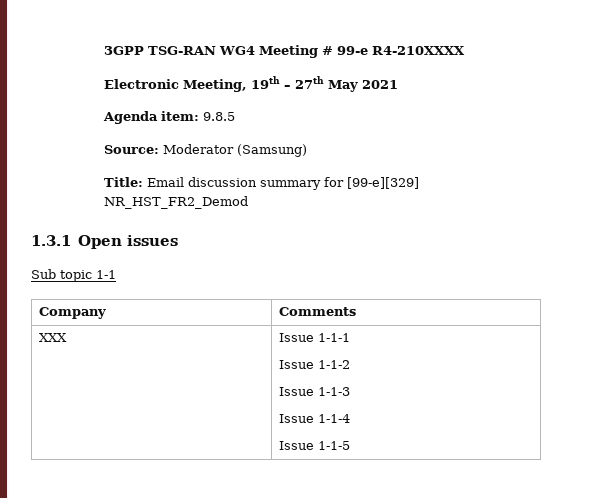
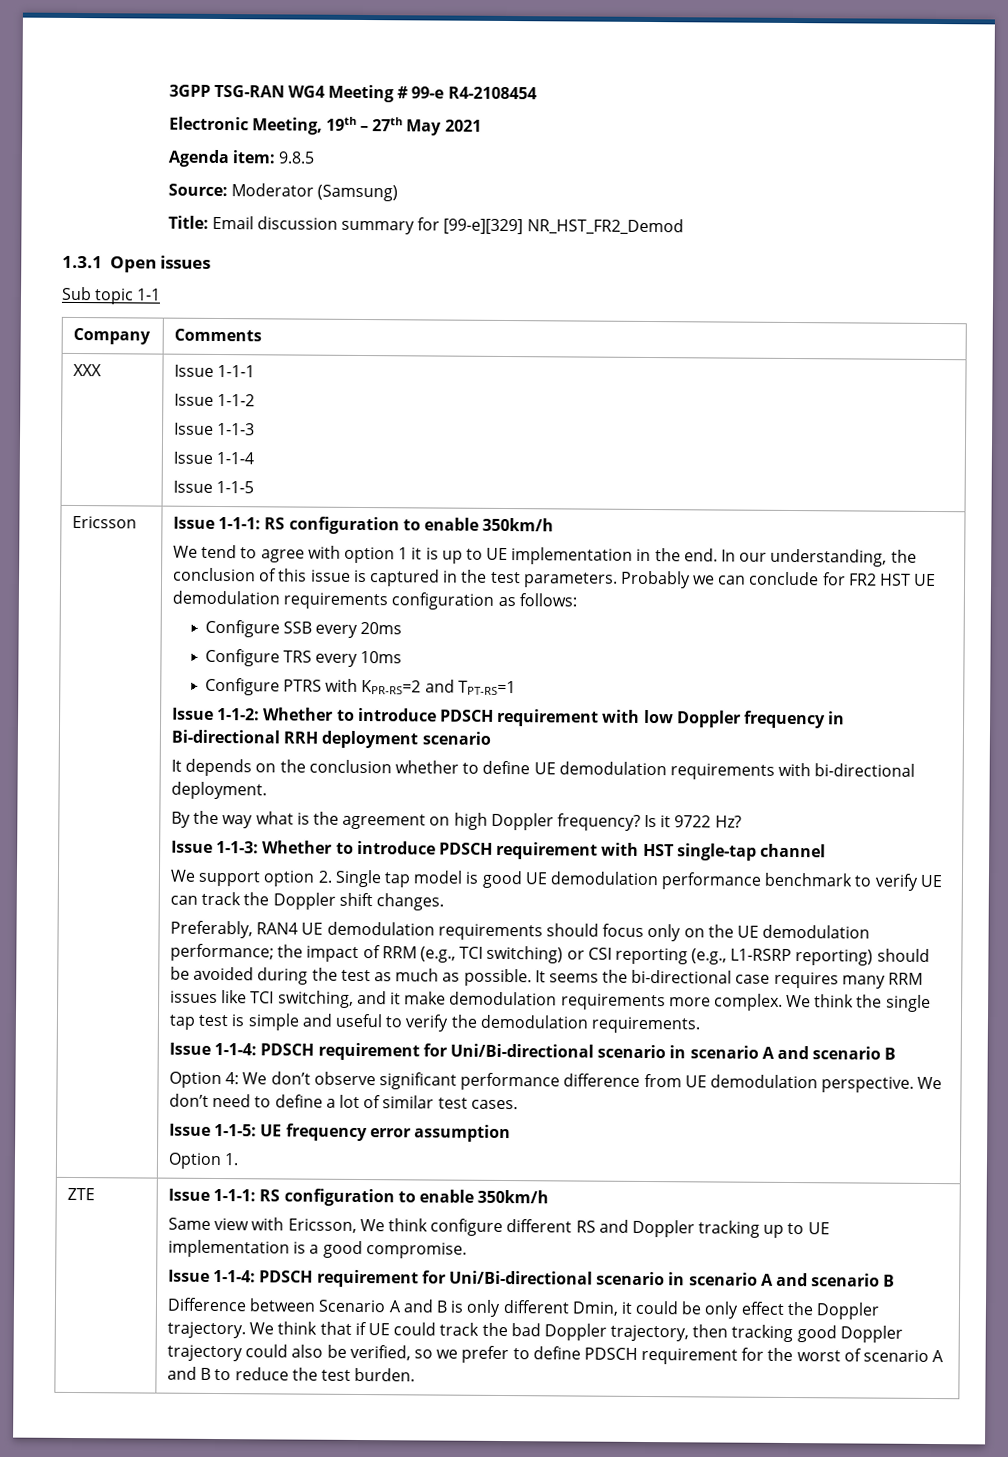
- 3GPP TSG-RAN WG4 Meeting # 99-e R4-210XXXX
+ 3GPP TSG-RAN WG4 Meeting # 99-e R4-2108454
+ Ericsson | Issue 1-1-1: RS configuration to enable 350km/h
+ We tend to agree with option 1 it is up to UE implementation in the end. In our understanding, the conclusion of this issue is captured in the test parameters. Probably we can conclude for FR2 HST UE demodulation requirements configuration as follows:
+ Configure SSB every 20ms
+ Configure TRS every 10ms
+ Configure PTRS with KPR-RS=2 and TPT-RS=1
+ Issue 1-1-2: Whether to introduce PDSCH requirement with low Doppler frequency in Bi-directional RRH deployment scenario
+ It depends on the conclusion whether to define UE demodulation requirements with bi-directional deployment.
+ By the way what is the agreement on high Doppler frequency? Is it 9722 Hz?
+ Issue 1-1-3: Whether to introduce PDSCH requirement with HST single-tap channel
+ We support option 2. Single tap model is good UE demodulation performance benchmark to verify UE can track the Doppler shift changes.
+ Preferably, RAN4 UE demodulation requirements should focus only on the UE demodulation performance; the impact of RRM (e.g., TCI switching) or CSI reporting (e.g., L1-RSRP reporting) should be avoided during the test as much as possible. It seems the bi-directional case requires many RRM issues like TCI switching, and it make demodulation requirements more complex. We think the single tap test is simple and useful to verify the demodulation requirements.
+ Issue 1-1-4: PDSCH requirement for Uni/Bi-directional scenario in scenario A and scenario B
+ Option 4: We don’t observe significant performance difference from UE demodulation perspective. We don’t need to define a lot of similar test cases.
+ Issue 1-1-5: UE frequency error assumption
+ Option 1.
+ ZTE | Issue 1-1-1: RS configuration to enable 350km/h
+ Same view with Ericsson, We think configure different RS and Doppler tracking up to UE implementation is a good compromise.
+ Issue 1-1-4: PDSCH requirement for Uni/Bi-directional scenario in scenario A and scenario B
+ Difference between Scenario A and B is only different Dmin, it could be only effect the Doppler trajectory. We think that if UE could track the bad Doppler trajectory, then tracking good Doppler trajectory could also be verified, so we prefer to define PDSCH requirement for the worst of scenario A and B to reduce the test burden.

